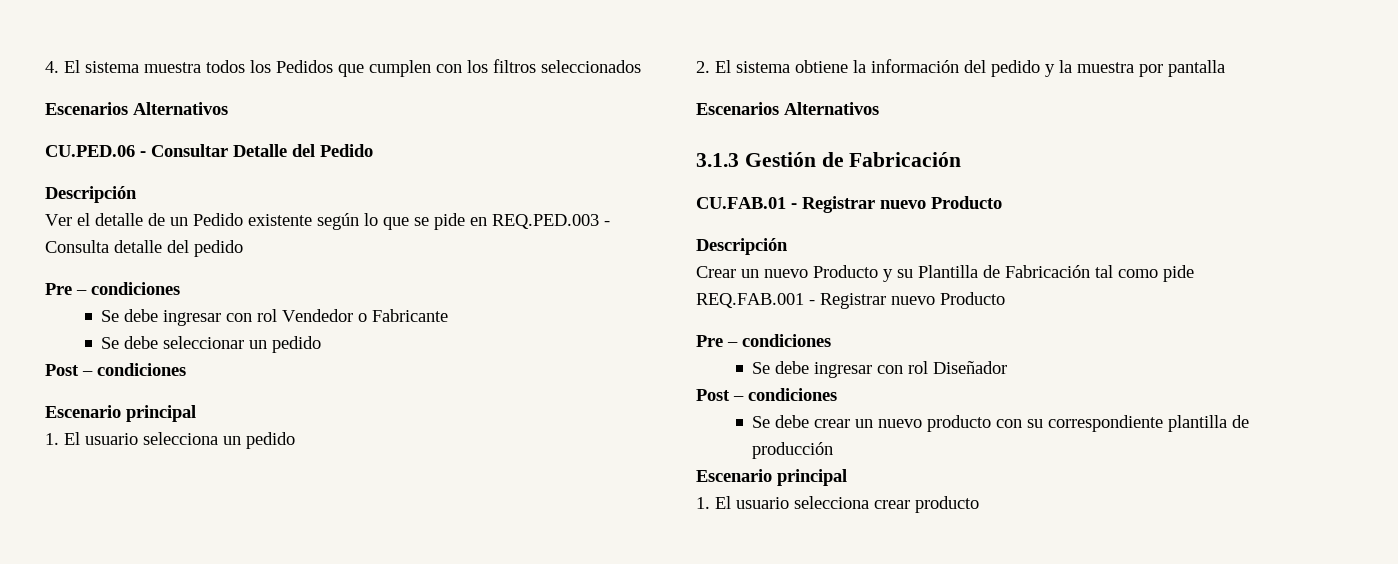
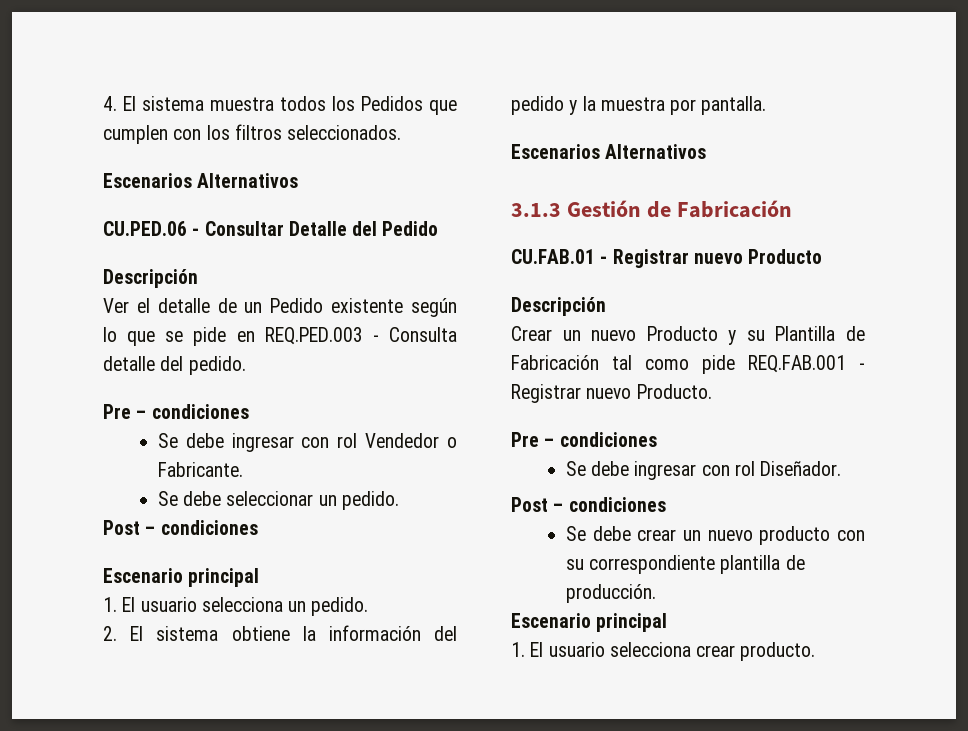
- 4. El sistema muestra todos los Pedidos que cumplen con los filtros seleccionados
+ 4. El sistema muestra todos los Pedidos que cumplen con los filtros seleccionados.
- Ver el detalle de un Pedido existente según lo que se pide en REQ.PED.003 - Consulta detalle del pedido
+ Ver el detalle de un Pedido existente según lo que se pide en REQ.PED.003 - Consulta detalle del pedido.
- Se debe ingresar con rol Vendedor o Fabricante
+ Se debe ingresar con rol Vendedor o Fabricante.
- Se debe seleccionar un pedido
+ Se debe seleccionar un pedido.
- 1. El usuario selecciona un pedido
+ 1. El usuario selecciona un pedido.
- 2. El sistema obtiene la información del pedido y la muestra por pantalla
+ 2. El sistema obtiene la información del pedido y la muestra por pantalla.
- Crear un nuevo Producto y su Plantilla de Fabricación tal como pide REQ.FAB.001 - Registrar nuevo Producto
+ Crear un nuevo Producto y su Plantilla de Fabricación tal como pide REQ.FAB.001 - Registrar nuevo Producto.
  Pre – condiciones
- Se debe ingresar con rol Diseñador
+ Se debe ingresar con rol Diseñador.
- Se debe crear un nuevo producto con su correspondiente plantilla de producción
+ Se debe crear un nuevo producto con su correspondiente plantilla de producción.
- 1. El usuario selecciona crear producto
+ 1. El usuario selecciona crear producto.

